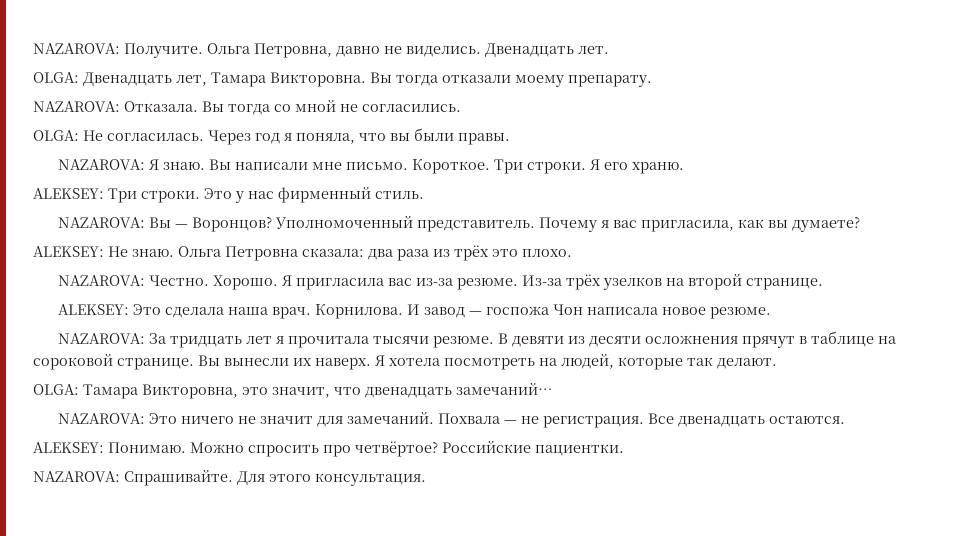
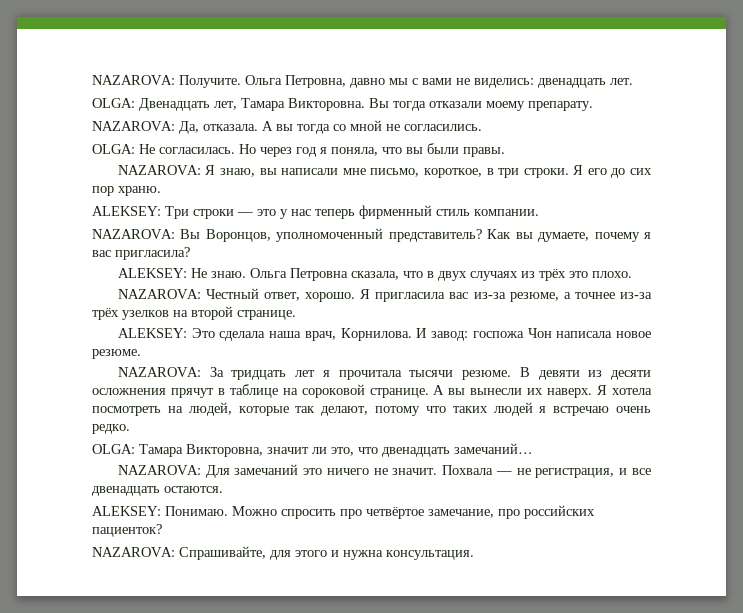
- Ольга Петровна, давно не виделись. Двенадцать лет.
+ Ольга Петровна, давно мы с вами не виделись: двенадцать лет.
- NAZAROVA: Отказала. Вы тогда со мной не согласились.
+ NAZAROVA: Да, отказала. А вы тогда со мной не согласились.
- Через год я поняла, что вы были правы.
+ Но через год я поняла, что вы были правы.
- NAZAROVA: Я знаю. Вы написали мне письмо. Короткое. Три строки. Я его храню.
- ALEKSEY: Три строки. Это у нас фирменный стиль.
- NAZAROVA: Вы — Воронцов? Уполномоченный представитель. Почему я вас пригласила, как вы думаете?
+ NAZAROVA: Я знаю, вы написали мне письмо, короткое, в три строки. Я его до сих пор храню.
+ ALEKSEY: Три строки — это у нас теперь фирменный стиль компании.
+ NAZAROVA: Вы Воронцов, уполномоченный представитель? Как вы думаете, почему я вас пригласила?
- Ольга Петровна сказала: два раза из трёх это плохо.
+ Ольга Петровна сказала, что в двух случаях из трёх это плохо.
- NAZAROVA: Честно. Хорошо.
+ NAZAROVA: Честный ответ, хорошо.
- Я пригласила вас из-за резюме. Из-за трёх узелков на второй странице.
+ Я пригласила вас из-за резюме, а точнее из-за трёх узелков на второй странице.
- ALEKSEY: Это сделала наша врач. Корнилова.
+ ALEKSEY: Это сделала наша врач, Корнилова.
- И завод — госпожа Чон написала новое резюме.
+ И завод: госпожа Чон написала новое резюме.
- Вы вынесли их наверх.
+ А вы вынесли их наверх.
- Я хотела посмотреть на людей, которые так делают.
+ Я хотела посмотреть на людей, которые так делают, потому что таких людей я встречаю очень редко.
- OLGA: Тамара Викторовна, это значит, что двенадцать замечаний…
+ OLGA: Тамара Викторовна, значит ли это, что двенадцать замечаний…
- NAZAROVA: Это ничего не значит для замечаний. Похвала — не регистрация. Все двенадцать остаются.
+ NAZAROVA: Для замечаний это ничего не значит. Похвала — не регистрация, и все двенадцать остаются.
- Можно спросить про четвёртое? Российские пациентки.
- NAZAROVA: Спрашивайте. Для этого консультация.
+ Можно спросить про четвёртое замечание, про российских пациенток?
+ NAZAROVA: Спрашивайте, для этого и нужна консультация.

